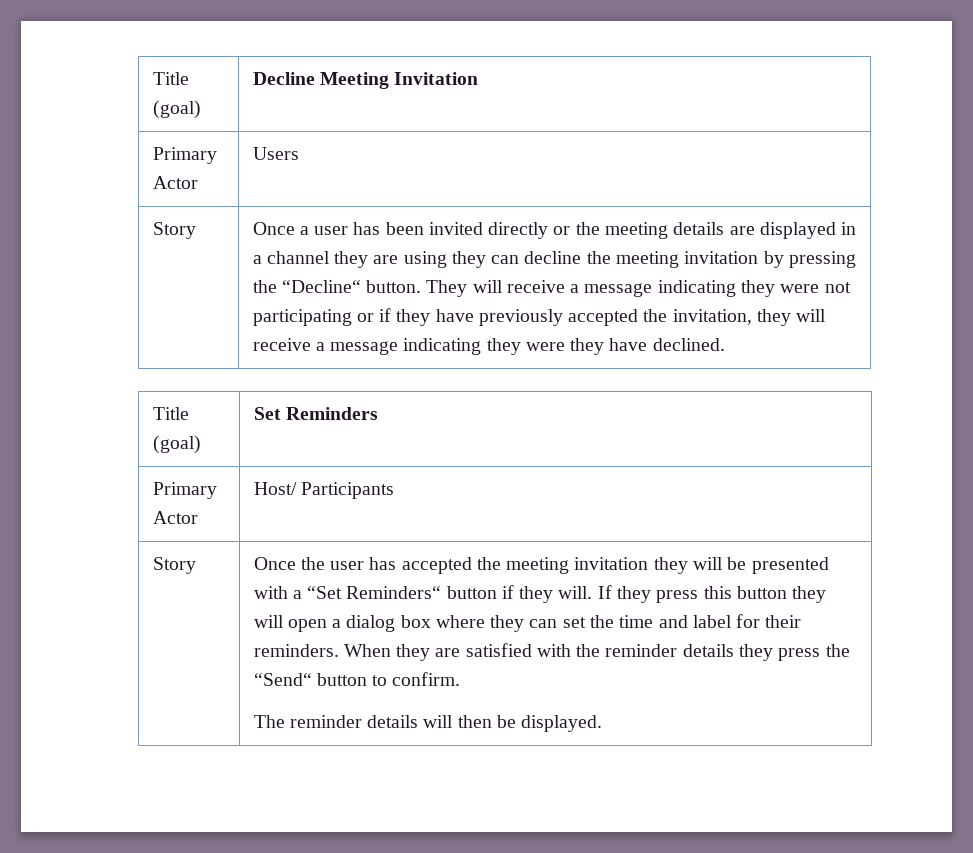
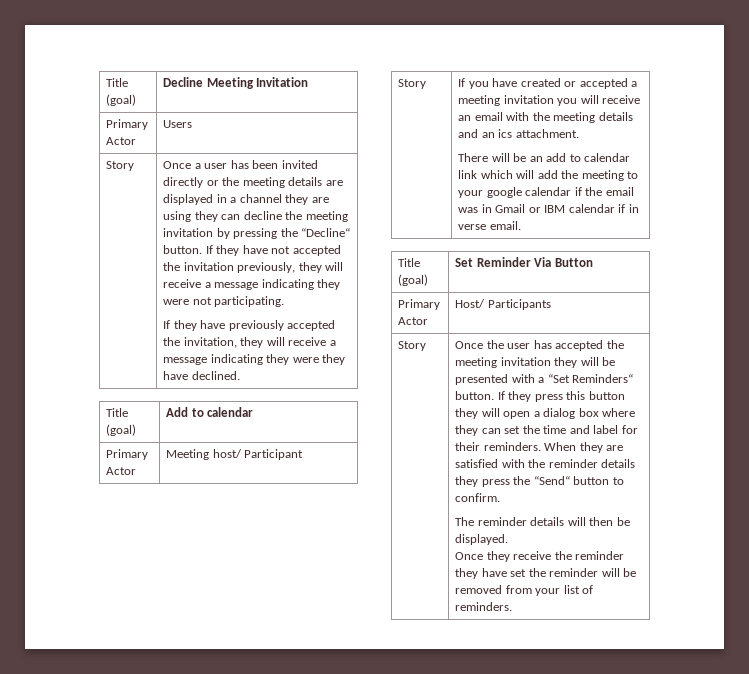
- They will receive a message indicating they were not participating or if they have previously accepted the invitation, they will receive a message indicating they were they have declined.
+ If they have not accepted the invitation previously, they will receive a message indicating they were not participating.
+ If they have previously accepted the invitation, they will receive a message indicating they were they have declined.
+ Title (goal) | Add to calendar
+ Primary Actor | Meeting host/ Participant
+ Story | If you have created or accepted a meeting invitation you will receive an email with the meeting details and an ics attachment.
+ There will be an add to calendar link which will add the meeting to your google calendar if the email was in Gmail or IBM calendar if in verse email.
- Title (goal) | Set Reminders
+ Title (goal) | Set Reminder Via Button
- Once the user has accepted the meeting invitation they will be presented with a “Set Reminders“ button if they will.
+ Once the user has accepted the meeting invitation they will be presented with a “Set Reminders“ button.
+ Once they receive the reminder they have set the reminder will be removed from your list of reminders.

